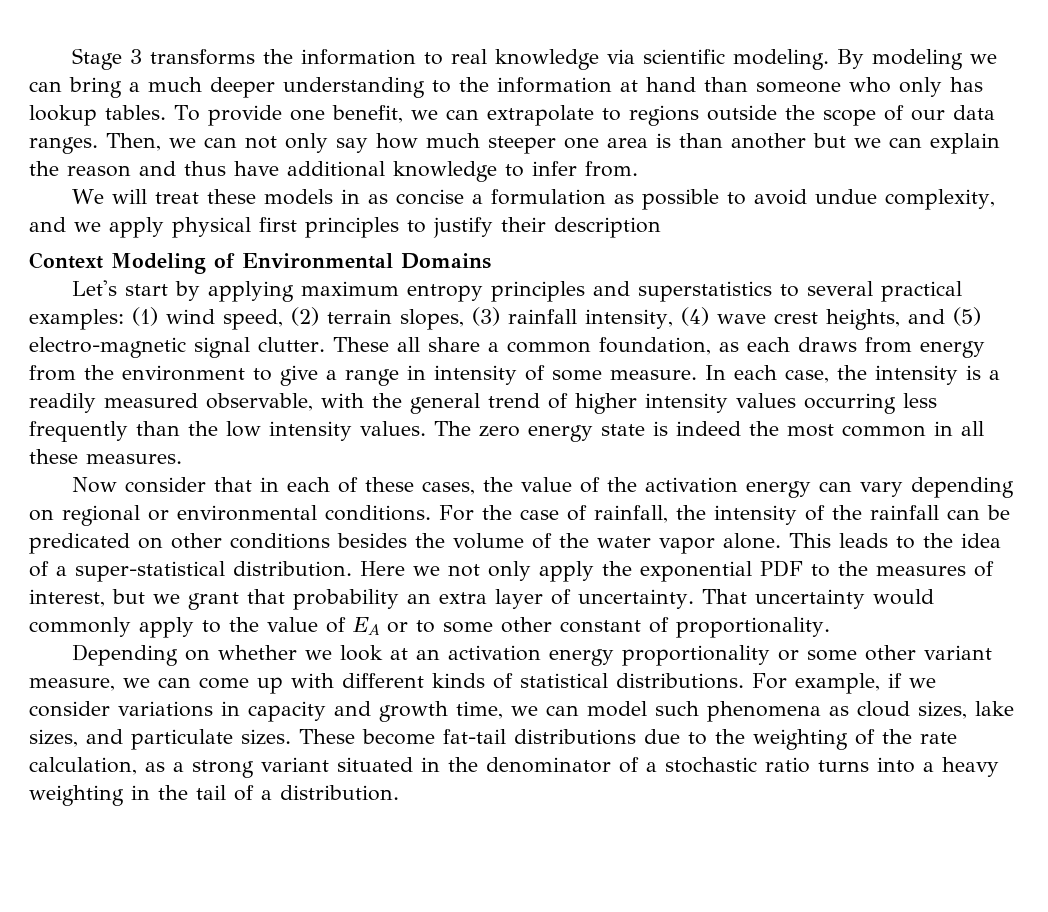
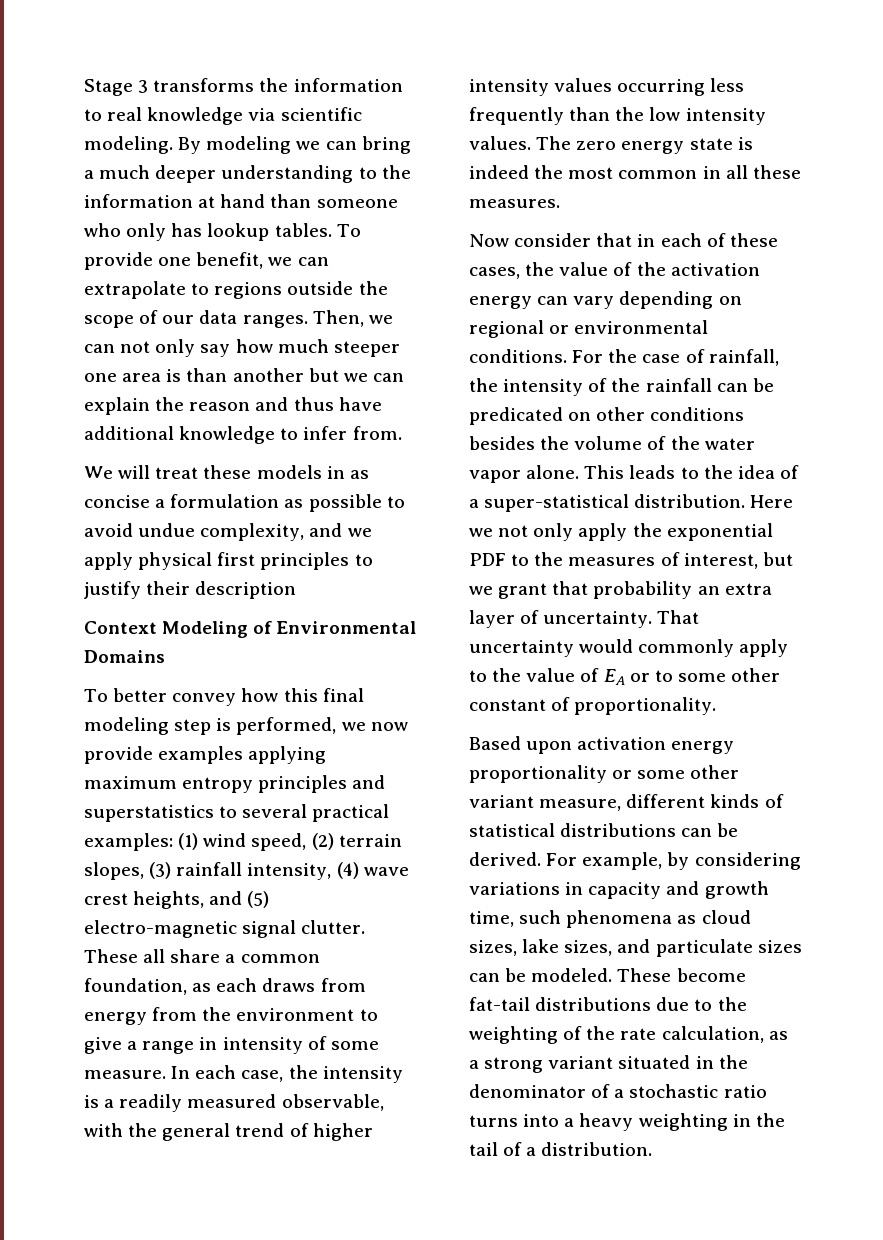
- Let's start by applying maximum entropy principles and superstatistics to several practical examples: (1) wind speed, (2) terrain slopes, (3) rainfall intensity, (4) wave crest heights, and (5) electro-magnetic signal clutter.
+ To better convey how this final modeling step is performed, we now provide examples applying maximum entropy principles and superstatistics to several practical examples: (1) wind speed, (2) terrain slopes, (3) rainfall intensity, (4) wave crest heights, and (5) electro-magnetic signal clutter.
- Depending on whether we look at an activation energy proportionality or some other variant measure, we can come up with different kinds of statistical distributions. For example, if we consider variations in capacity and growth time, we can model such phenomena as cloud sizes, lake sizes, and particulate sizes.
+ Based upon activation energy proportionality or some other variant measure, different kinds of statistical distributions can be derived. For example, by considering variations in capacity and growth time, such phenomena as cloud sizes, lake sizes, and particulate sizes can be modeled.

